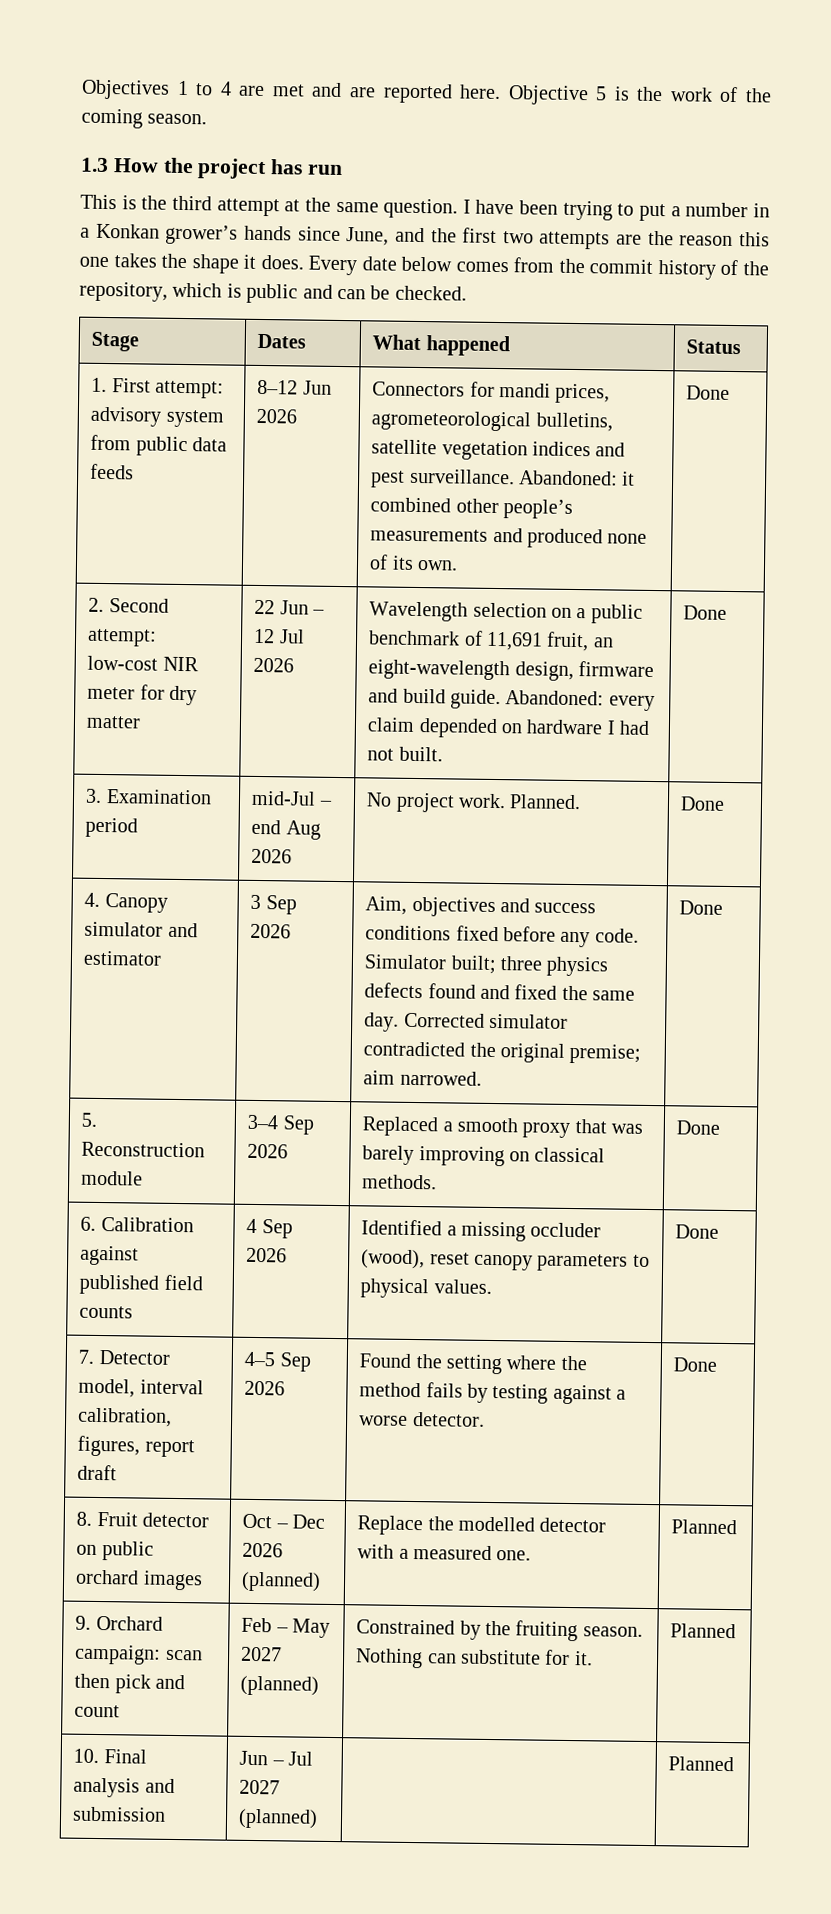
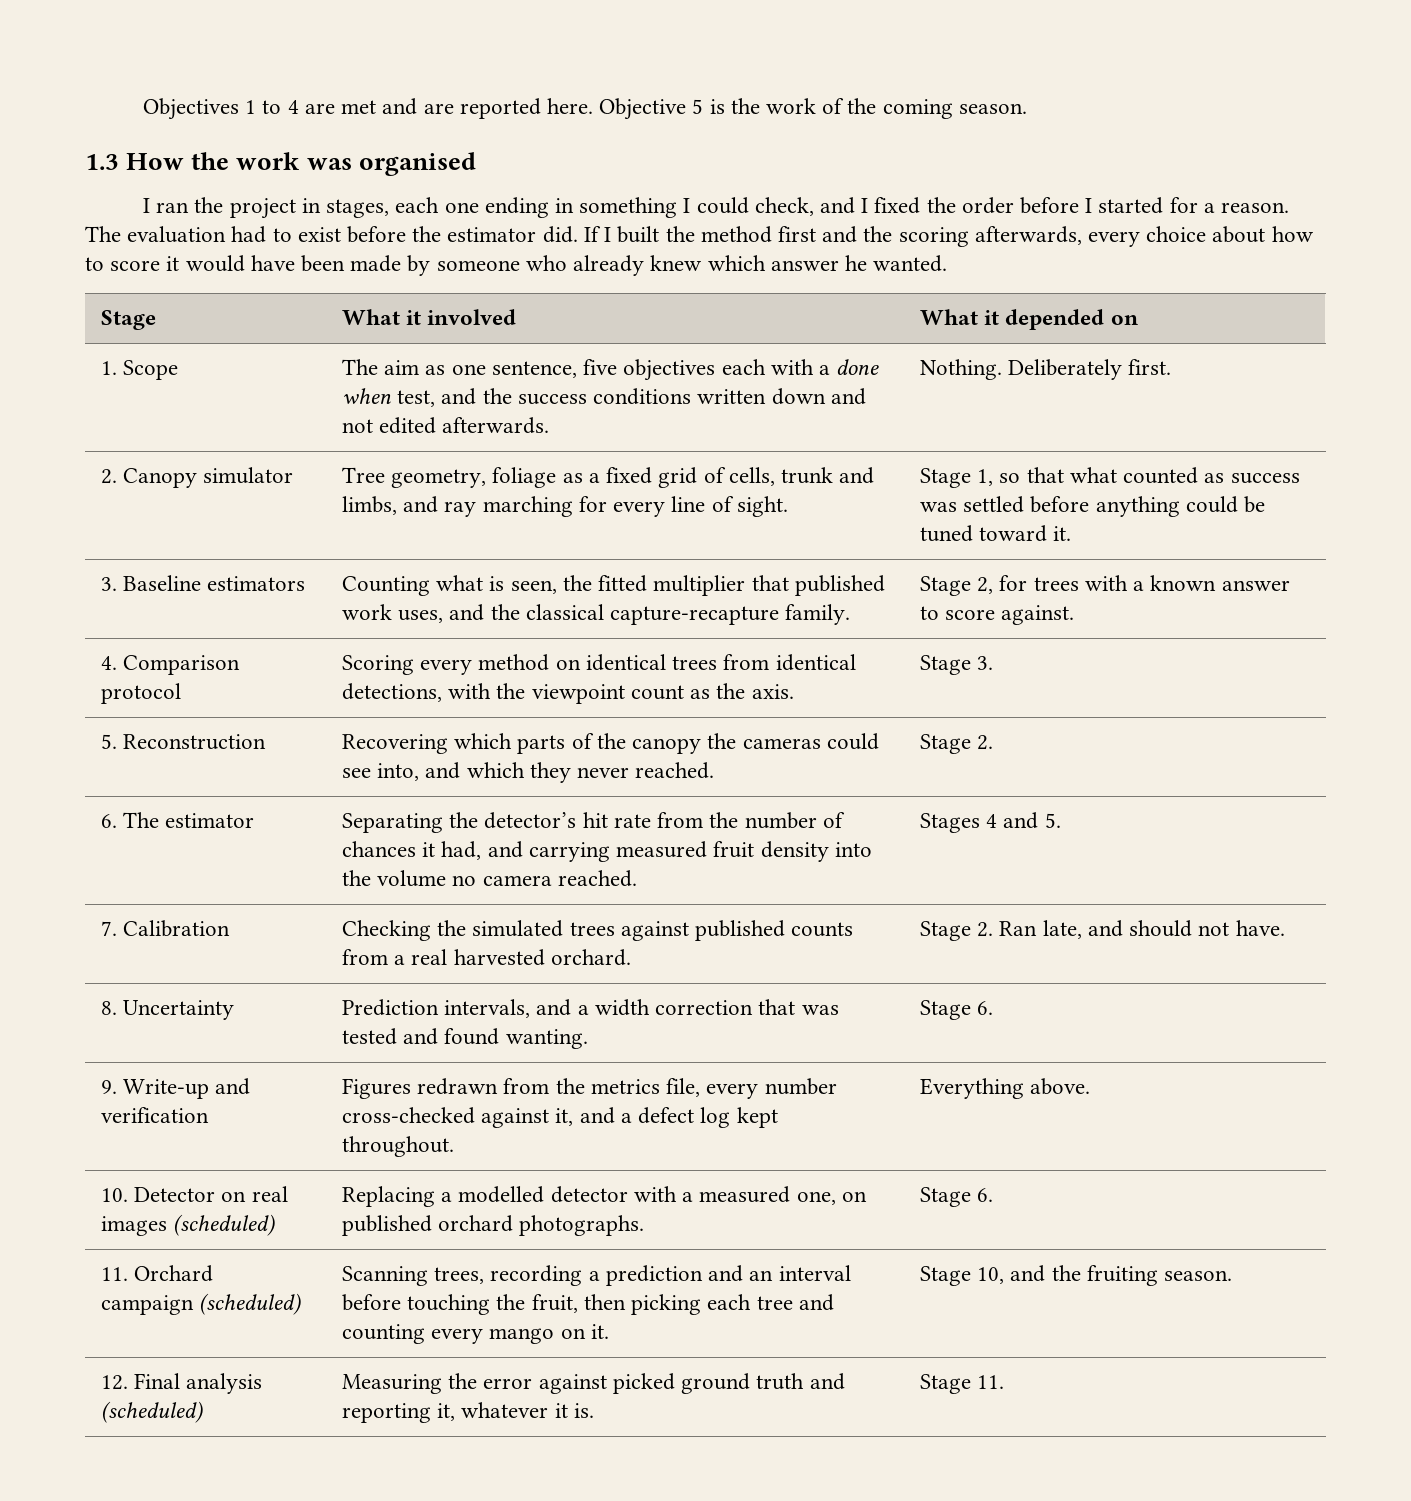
- 1.3 How the project has run
- This is the third attempt at the same question. I have been trying to put a number in a Konkan grower’s hands since June, and the first two attempts are the reason this one takes the shape it does. Every date below comes from the commit history of the repository, which is public and can be checked.
- Stage | Dates | What happened | Status
- 1. First attempt: advisory system from public data feeds | 8–12 Jun 2026 | Connectors for mandi prices, agrometeorological bulletins, satellite vegetation indices and pest surveillance. Abandoned: it combined other people’s measurements and produced none of its own. | Done
- 2. Second attempt: low-cost NIR meter for dry matter | 22 Jun – 12 Jul 2026 | Wavelength selection on a public benchmark of 11,691 fruit, an eight-wavelength design, firmware and build guide. Abandoned: every claim depended on hardware I had not built. | Done
- 3. Examination period | mid-Jul – end Aug 2026 | No project work. Planned. | Done
- 4. Canopy simulator and estimator | 3 Sep 2026 | Aim, objectives and success conditions fixed before any code. Simulator built; three physics defects found and fixed the same day. Corrected simulator contradicted the original premise; aim narrowed. | Done
- 5. Reconstruction module | 3–4 Sep 2026 | Replaced a smooth proxy that was barely improving on classical methods. | Done
- 6. Calibration against published field counts | 4 Sep 2026 | Identified a missing occluder (wood), reset canopy parameters to physical values. | Done
- 7. Detector model, interval calibration, figures, report draft | 4–5 Sep 2026 | Found the setting where the method fails by testing against a worse detector. | Done
- 8. Fruit detector on public orchard images | Oct – Dec 2026 (planned) | Replace the modelled detector with a measured one. | Planned
- 9. Orchard campaign: scan then pick and count | Feb – May 2027 (planned) | Constrained by the fruiting season. Nothing can substitute for it. | Planned
- 10. Final analysis and submission | Jun – Jul 2027 (planned) | | Planned
+ 1.3 How the work was organised
+ I ran the project in stages, each one ending in something I could check, and I fixed the order before I started for a reason. The evaluation had to exist before the estimator did. If I built the method first and the scoring afterwards, every choice about how to score it would have been made by someone who already knew which answer he wanted.
+ Stage | What it involved | What it depended on
+ 1. Scope | The aim as one sentence, five objectives each with a done when test, and the success conditions written down and not edited afterwards. | Nothing. Deliberately first.
+ 2. Canopy simulator | Tree geometry, foliage as a fixed grid of cells, trunk and limbs, and ray marching for every line of sight. | Stage 1, so that what counted as success was settled before anything could be tuned toward it.
+ 3. Baseline estimators | Counting what is seen, the fitted multiplier that published work uses, and the classical capture-recapture family. | Stage 2, for trees with a known answer to score against.
+ 4. Comparison protocol | Scoring every method on identical trees from identical detections, with the viewpoint count as the axis. | Stage 3.
+ 5. Reconstruction | Recovering which parts of the canopy the cameras could see into, and which they never reached. | Stage 2.
+ 6. The estimator | Separating the detector’s hit rate from the number of chances it had, and carrying measured fruit density into the volume no camera reached. | Stages 4 and 5.
+ 7. Calibration | Checking the simulated trees against published counts from a real harvested orchard. | Stage 2. Ran late, and should not have.
+ 8. Uncertainty | Prediction intervals, and a width correction that was tested and found wanting. | Stage 6.
+ 9. Write-up and verification | Figures redrawn from the metrics file, every number cross-checked against it, and a defect log kept throughout. | Everything above.
+ 10. Detector on real images (scheduled) | Replacing a modelled detector with a measured one, on published orchard photographs. | Stage 6.
+ 11. Orchard campaign (scheduled) | Scanning trees, recording a prediction and an interval before touching the fruit, then picking each tree and counting every mango on it. | Stage 10, and the fruiting season.
+ 12. Final analysis (scheduled) | Measuring the error against picked ground truth and reporting it, whatever it is. | Stage 11.

